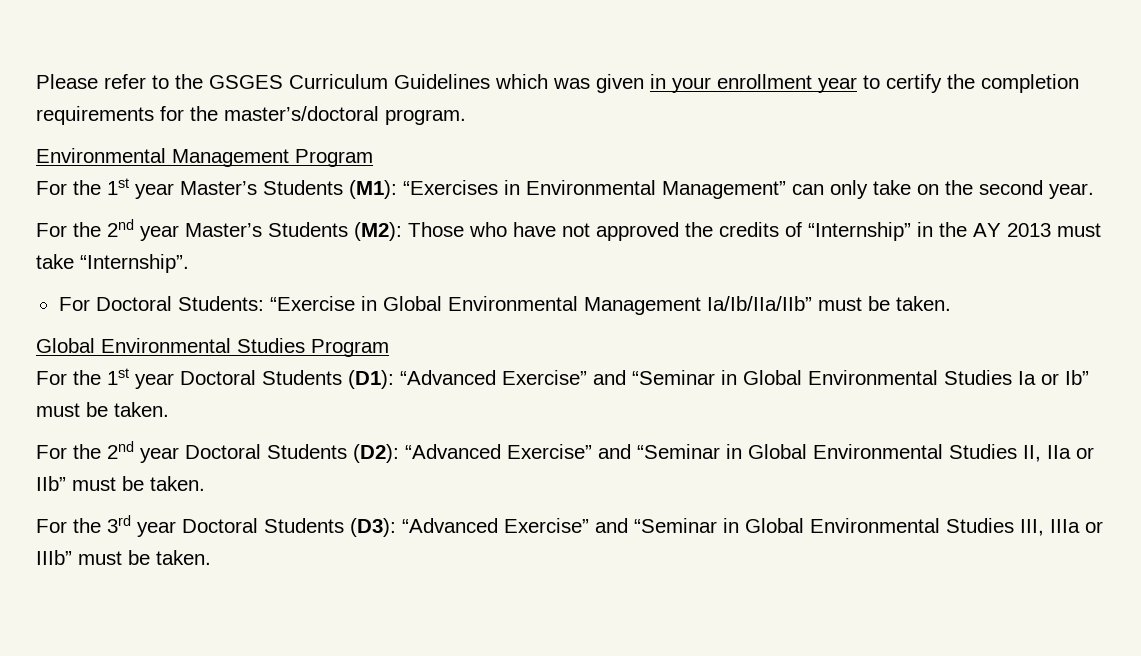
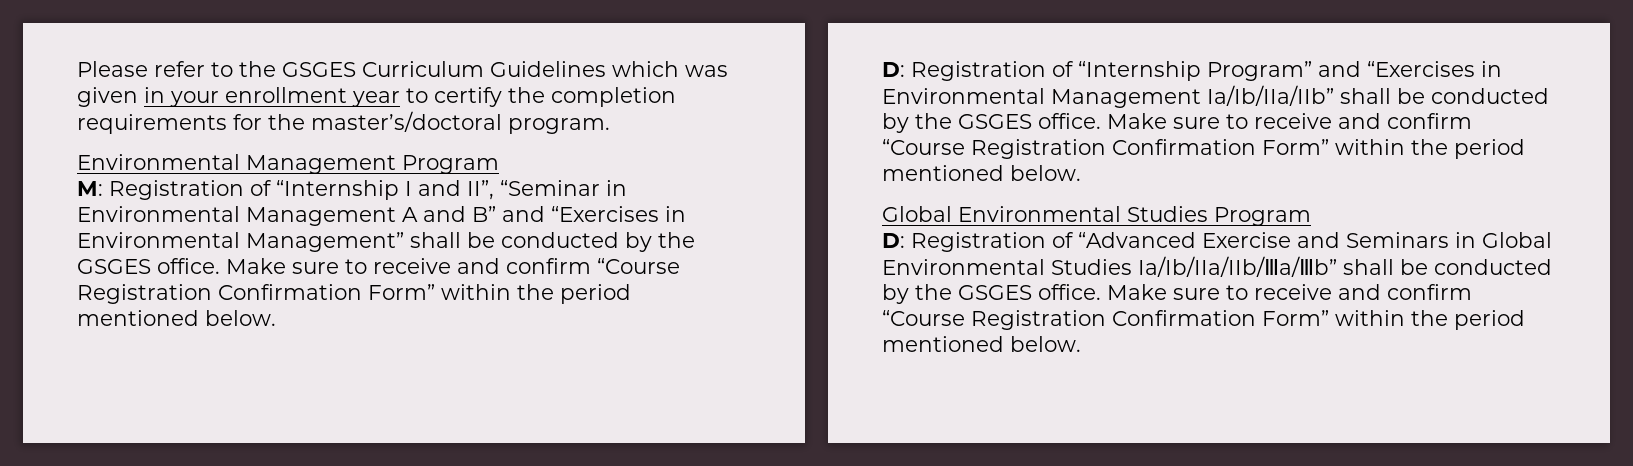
- For the 1st year Master’s Students (M1): “Exercises in Environmental Management” can only take on the second year.
- For the 2nd year Master’s Students (M2): Those who have not approved the credits of “Internship” in the AY 2013 must take “Internship”.
- For Doctoral Students: “Exercise in Global Environmental Management Ia/Ib/IIa/IIb” must be taken.
+ M: Registration of “Internship I and II”, “Seminar in Environmental Management A and B” and “Exercises in Environmental Management” shall be conducted by the GSGES office. Make sure to receive and confirm “Course Registration Confirmation Form” within the period mentioned below.
+ D: Registration of “Internship Program” and “Exercises in Environmental Management Ia/Ib/IIa/IIb” shall be conducted by the GSGES office. Make sure to receive and confirm “Course Registration Confirmation Form” within the period mentioned below.
  Global Environmental Studies Program
- For the 1st year Doctoral Students (D1): “Advanced Exercise” and “Seminar in Global Environmental Studies Ia or Ib” must be taken.
- For the 2nd year Doctoral Students (D2): “Advanced Exercise” and “Seminar in Global Environmental Studies II, IIa or IIb” must be taken.
- For the 3rd year Doctoral Students (D3): “Advanced Exercise” and “Seminar in Global Environmental Studies III, IIIa or IIIb” must be taken.
+ D: Registration of “Advanced Exercise and Seminars in Global Environmental Studies Ia/Ib/IIa/IIb/Ⅲa/Ⅲb” shall be conducted by the GSGES office. Make sure to receive and confirm “Course Registration Confirmation Form” within the period mentioned below.

